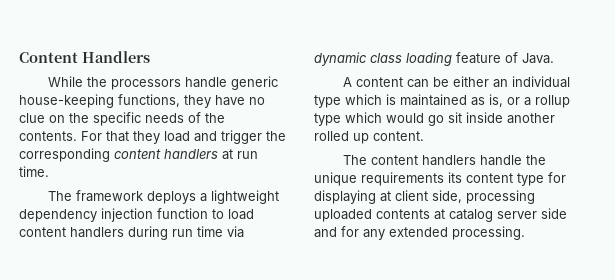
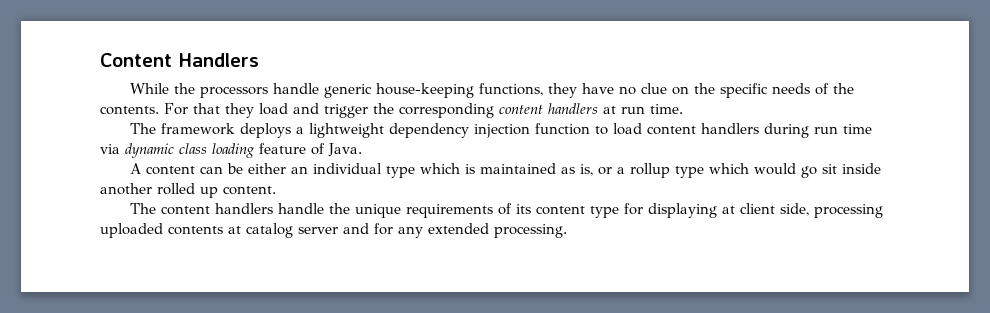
- The content handlers handle the unique requirements its content type for displaying at client side, processing uploaded contents at catalog server side and for any extended processing.
+ The content handlers handle the unique requirements of its content type for displaying at client side, processing uploaded contents at catalog server and for any extended processing.

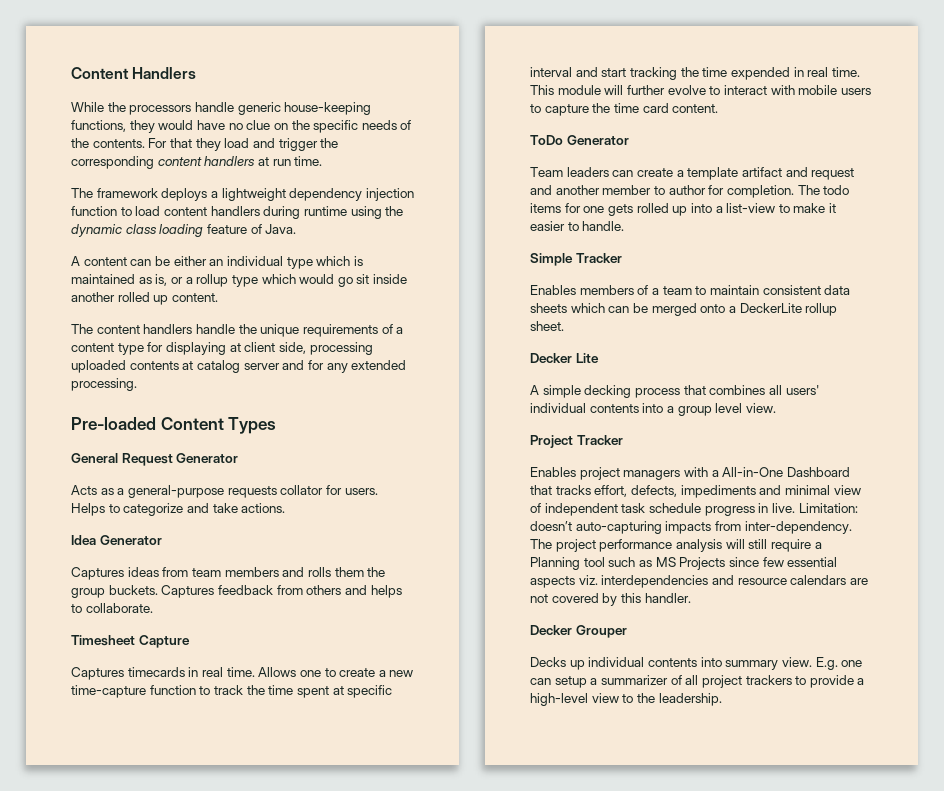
- While the processors handle generic house-keeping functions, they have no clue on the specific needs of the contents.
+ While the processors handle generic house-keeping functions, they would have no clue on the specific needs of the contents.
- The framework deploys a lightweight dependency injection function to load content handlers during run time via dynamic class loading feature of Java.
+ The framework deploys a lightweight dependency injection function to load content handlers during runtime using the dynamic class loading feature of Java.
- The content handlers handle the unique requirements of its content type for displaying at client side, processing uploaded contents at catalog server and for any extended processing.
+ The content handlers handle the unique requirements of a content type for displaying at client side, processing uploaded contents at catalog server and for any extended processing.
+ Pre-loaded Content Types
+ General Request Generator
+ Acts as a general-purpose requests collator for users. Helps to categorize and take actions.
+ Idea Generator
+ Captures ideas from team members and rolls them the group buckets. Captures feedback from others and helps to collaborate.
+ Timesheet Capture
+ Captures timecards in real time. Allows one to create a new time-capture function to track the time spent at specific interval and start tracking the time expended in real time. This module will further evolve to interact with mobile users to capture the time card content.
+ ToDo Generator
+ Team leaders can create a template artifact and request and another member to author for completion. The todo items for one gets rolled up into a list-view to make it easier to handle.
+ Simple Tracker
+ Enables members of a team to maintain consistent data sheets which can be merged onto a DeckerLite rollup sheet.
+ Decker Lite
+ A simple decking process that combines all users' individual contents into a group level view.
+ Project Tracker
+ Enables project managers with a All-in-One Dashboard that tracks effort, defects, impediments and minimal view of independent task schedule progress in live. Limitation: doesn’t auto-capturing impacts from inter-dependency. The project performance analysis will still require a Planning tool such as MS Projects since few essential aspects viz. interdependencies and resource calendars are not covered by this handler.
+ Decker Grouper
+ Decks up individual contents into summary view. E.g. one can setup a summarizer of all project trackers to provide a high-level view to the leadership.

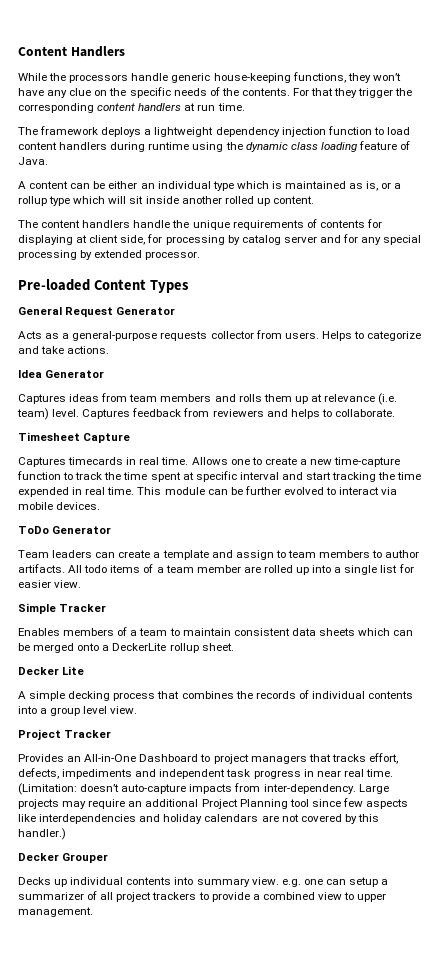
- While the processors handle generic house-keeping functions, they would have no clue on the specific needs of the contents.
+ While the processors handle generic house-keeping functions, they won’t have any clue on the specific needs of the contents.
- For that they load and trigger the corresponding content handlers at run time.
+ For that they trigger the corresponding content handlers at run time.
- A content can be either an individual type which is maintained as is, or a rollup type which would go sit inside another rolled up content.
+ A content can be either an individual type which is maintained as is, or a rollup type which will sit inside another rolled up content.
- The content handlers handle the unique requirements of a content type for displaying at client side, processing uploaded contents at catalog server and for any extended processing.
+ The content handlers handle the unique requirements of contents for displaying at client side, for processing by catalog server and for any special processing by extended processor.
- Acts as a general-purpose requests collator for users.
+ Acts as a general-purpose requests collector from users.
- Captures ideas from team members and rolls them the group buckets.
+ Captures ideas from team members and rolls them up at relevance (i.e. team) level.
- Captures feedback from others and helps to collaborate.
+ Captures feedback from reviewers and helps to collaborate.
- This module will further evolve to interact with mobile users to capture the time card content.
+ This module can be further evolved to interact via mobile devices.
- Team leaders can create a template artifact and request and another member to author for completion. The todo items for one gets rolled up into a list-view to make it easier to handle.
+ Team leaders can create a template and assign to team members to author artifacts. All todo items of a team member are rolled up into a single list for easier view.
- A simple decking process that combines all users' individual contents into a group level view.
+ A simple decking process that combines the records of individual contents into a group level view.
- Enables project managers with a All-in-One Dashboard that tracks effort, defects, impediments and minimal view of independent task schedule progress in live. Limitation: doesn’t auto-capturing impacts from inter-dependency. The project performance analysis will still require a Planning tool such as MS Projects since few essential aspects viz. interdependencies and resource calendars are not covered by this handler.
+ Provides an All-in-One Dashboard to project managers that tracks effort, defects, impediments and independent task progress in near real time. (Limitation: doesn’t auto-capture impacts from inter-dependency. Large projects may require an additional Project Planning tool since few aspects like interdependencies and holiday calendars are not covered by this handler.)
- Decks up individual contents into summary view. E.g. one can setup a summarizer of all project trackers to provide a high-level view to the leadership.
+ Decks up individual contents into summary view. e.g. one can setup a summarizer of all project trackers to provide a combined view to upper management.

